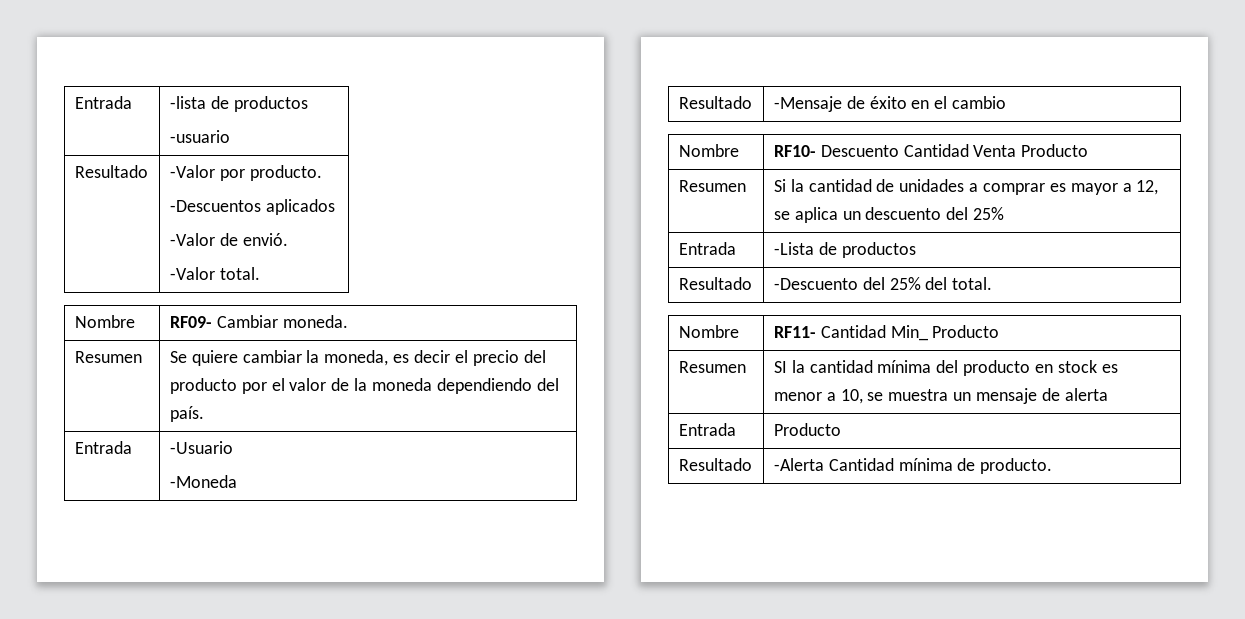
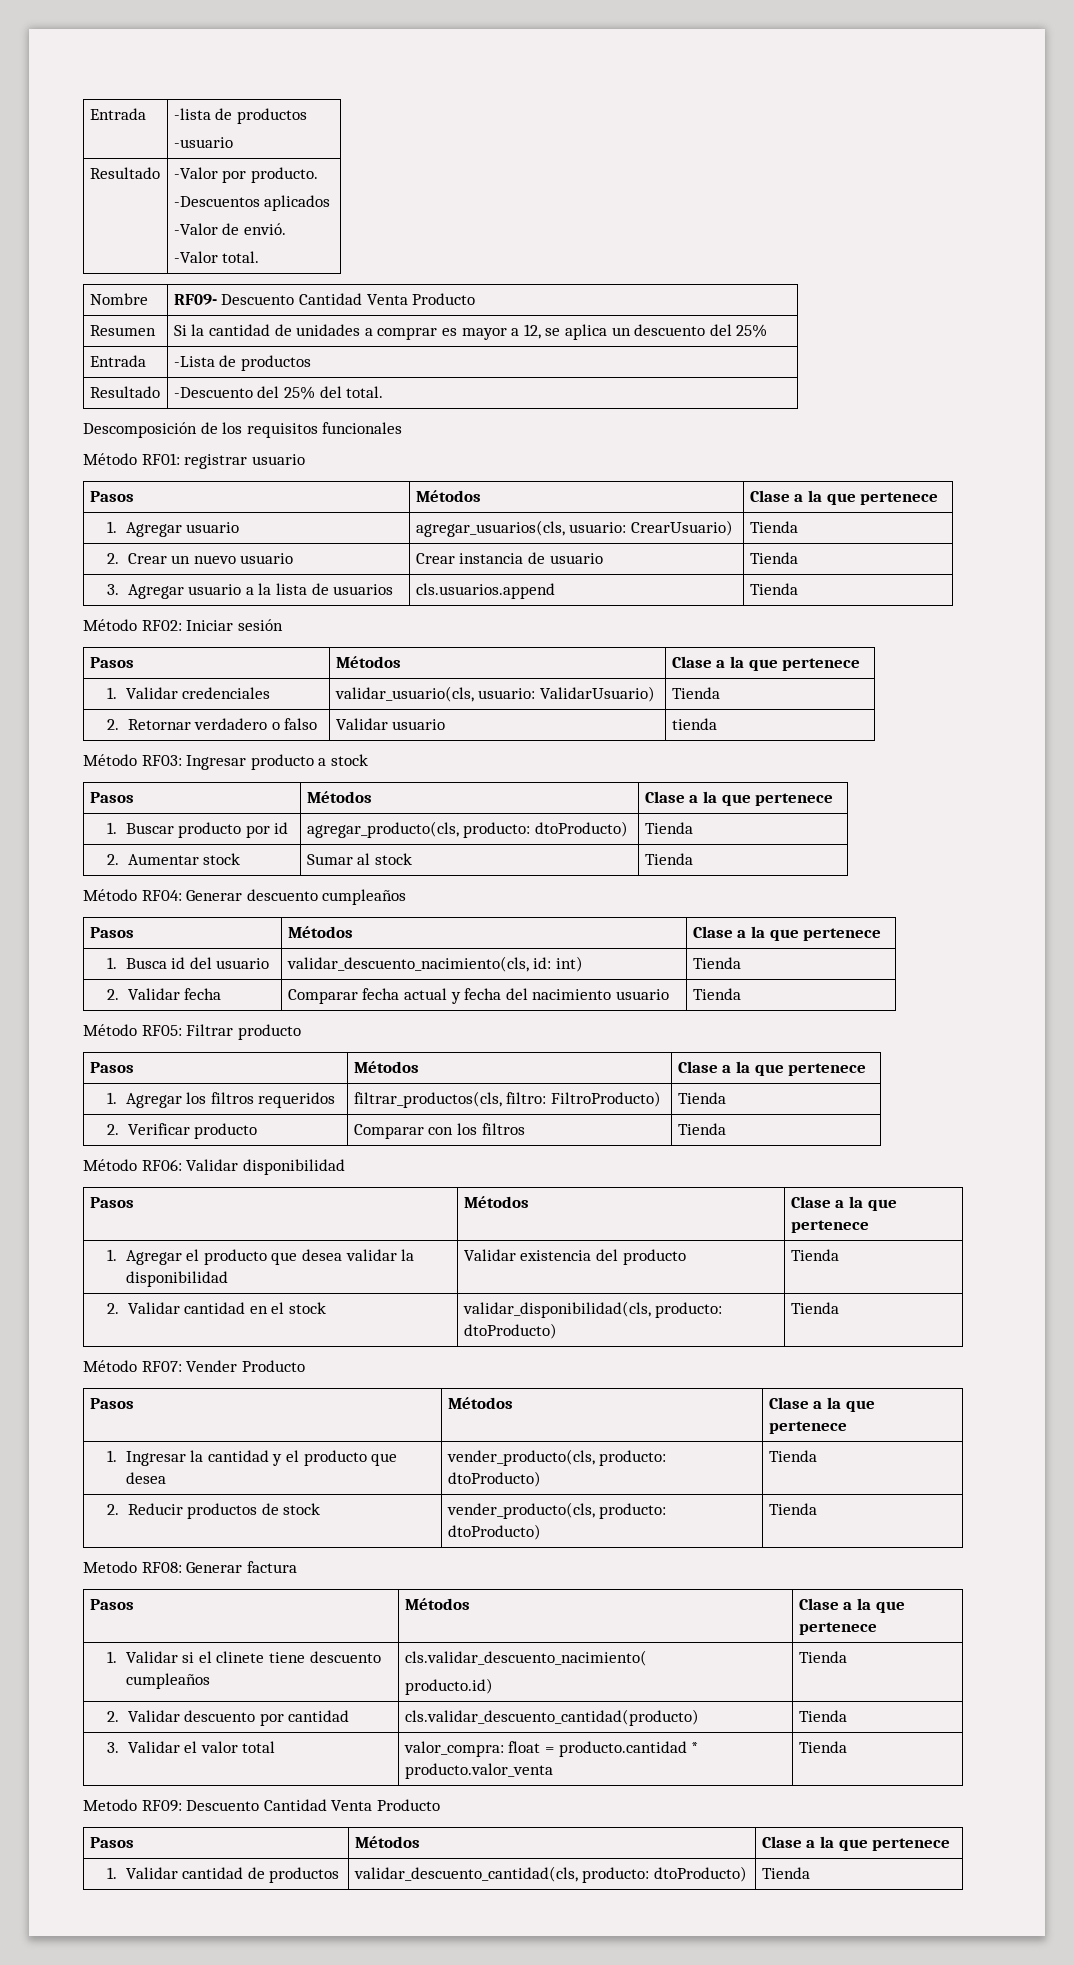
- Nombre | RF09- Cambiar moneda.
- Resumen | Se quiere cambiar la moneda, es decir el precio del producto por el valor de la moneda dependiendo del país.
- Entrada | -Usuario
- -Moneda
- Resultado | -Mensaje de éxito en el cambio
- Nombre | RF10- Descuento Cantidad Venta Producto
+ Nombre | RF09- Descuento Cantidad Venta Producto
- Nombre | RF11- Cantidad Min_ Producto
- Resumen | SI la cantidad mínima del producto en stock es menor a 10, se muestra un mensaje de alerta
- Entrada | Producto
- Resultado | -Alerta Cantidad mínima de producto.
+ Descomposición de los requisitos funcionales
+ Método RF01: registrar usuario
+ Pasos | Métodos | Clase a la que pertenece
+ 1. Agregar usuario | agregar_usuarios(cls, usuario: CrearUsuario) | Tienda
+ 2. Crear un nuevo usuario | Crear instancia de usuario | Tienda
+ 3. Agregar usuario a la lista de usuarios | cls.usuarios.append | Tienda
+ Método RF02: Iniciar sesión
+ Pasos | Métodos | Clase a la que pertenece
+ 1. Validar credenciales | validar_usuario(cls, usuario: ValidarUsuario) | Tienda
+ 2. Retornar verdadero o falso | Validar usuario | tienda
+ Método RF03: Ingresar producto a stock
+ Pasos | Métodos | Clase a la que pertenece
+ 1. Buscar producto por id | agregar_producto(cls, producto: dtoProducto) | Tienda
+ 2. Aumentar stock | Sumar al stock | Tienda
+ Método RF04: Generar descuento cumpleaños
+ Pasos | Métodos | Clase a la que pertenece
+ 1. Busca id del usuario | validar_descuento_nacimiento(cls, id: int) | Tienda
+ 2. Validar fecha | Comparar fecha actual y fecha del nacimiento usuario | Tienda
+ Método RF05: Filtrar producto
+ Pasos | Métodos | Clase a la que pertenece
+ 1. Agregar los filtros requeridos | filtrar_productos(cls, filtro: FiltroProducto) | Tienda
+ 2. Verificar producto | Comparar con los filtros | Tienda
+ Método RF06: Validar disponibilidad
+ Pasos | Métodos | Clase a la que pertenece
+ 1. Agregar el producto que desea validar la disponibilidad | Validar existencia del producto | Tienda
+ 2. Validar cantidad en el stock | validar_disponibilidad(cls, producto: dtoProducto) | Tienda
+ Método RF07: Vender Producto
+ Pasos | Métodos | Clase a la que pertenece
+ 1. Ingresar la cantidad y el producto que desea | vender_producto(cls, producto: dtoProducto) | Tienda
+ 2. Reducir productos de stock | vender_producto(cls, producto: dtoProducto) | Tienda
+ Metodo RF08: Generar factura
+ Pasos | Métodos | Clase a la que pertenece
+ 1. Validar si el clinete tiene descuento cumpleaños | cls.validar_descuento_nacimiento(
+ producto.id) | Tienda
+ 2. Validar descuento por cantidad | cls.validar_descuento_cantidad(producto) | Tienda
+ 3. Validar el valor total | valor_compra: float = producto.cantidad * producto.valor_venta | Tienda
+ Metodo RF09: Descuento Cantidad Venta Producto
+ Pasos | Métodos | Clase a la que pertenece
+ 1. Validar cantidad de productos | validar_descuento_cantidad(cls, producto: dtoProducto) | Tienda

